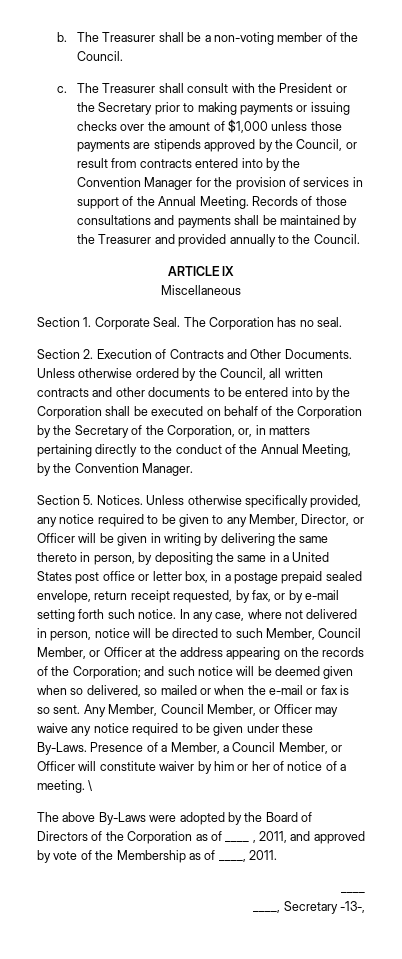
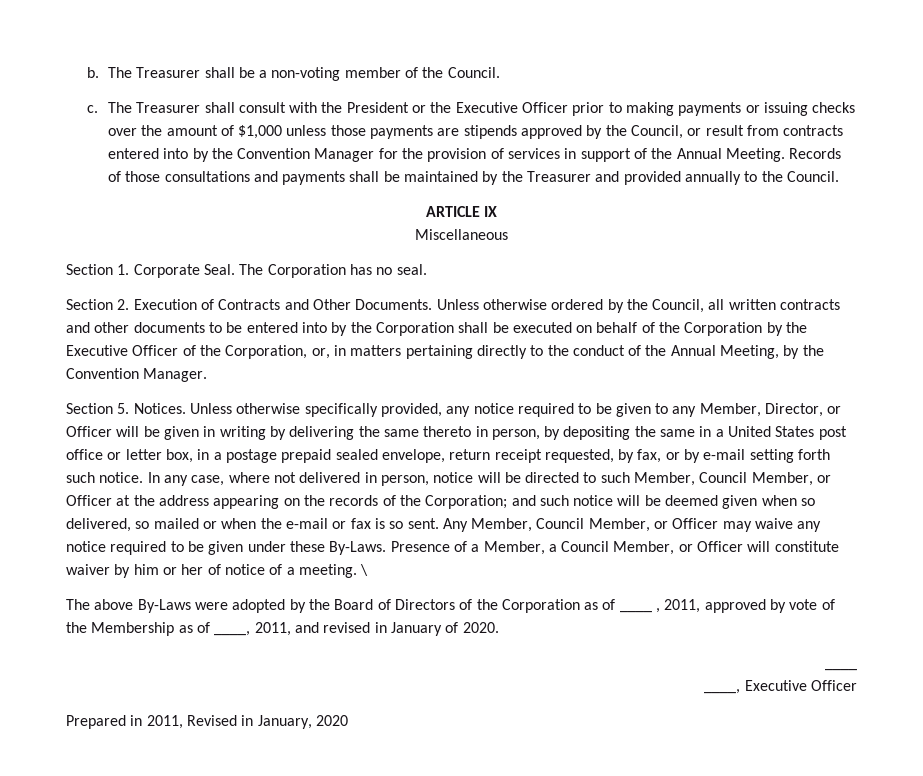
- The Treasurer shall consult with the President or the Secretary prior to making payments or issuing checks over the amount of $1,000 unless those payments are stipends approved by the Council, or result from contracts entered into by the Convention Manager for the provision of services in support of the Annual Meeting.
+ The Treasurer shall consult with the President or the Executive Officer prior to making payments or issuing checks over the amount of $1,000 unless those payments are stipends approved by the Council, or result from contracts entered into by the Convention Manager for the provision of services in support of the Annual Meeting.
- Unless otherwise ordered by the Council, all written contracts and other documents to be entered into by the Corporation shall be executed on behalf of the Corporation by the Secretary of the Corporation, or, in matters pertaining directly to the conduct of the Annual Meeting, by the Convention Manager.
+ Unless otherwise ordered by the Council, all written contracts and other documents to be entered into by the Corporation shall be executed on behalf of the Corporation by the Executive Officer of the Corporation, or, in matters pertaining directly to the conduct of the Annual Meeting, by the Convention Manager.
- The above By-Laws were adopted by the Board of Directors of the Corporation as of ____ , 2011, and approved by vote of the Membership as of ____, 2011.
+ The above By-Laws were adopted by the Board of Directors of the Corporation as of ____ , 2011, approved by vote of the Membership as of ____, 2011, and revised in January of 2020.
  ____
- ____, Secretary -13-,
+ ____, Executive Officer
+ Prepared in 2011, Revised in January, 2020

